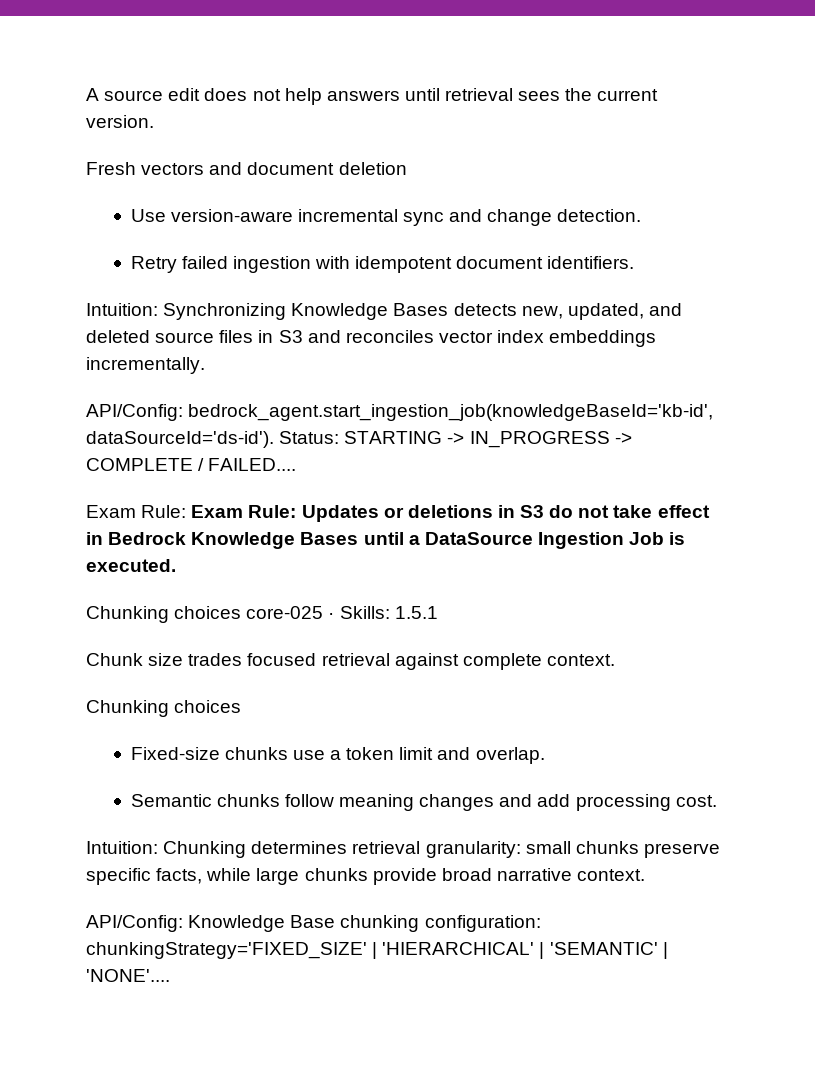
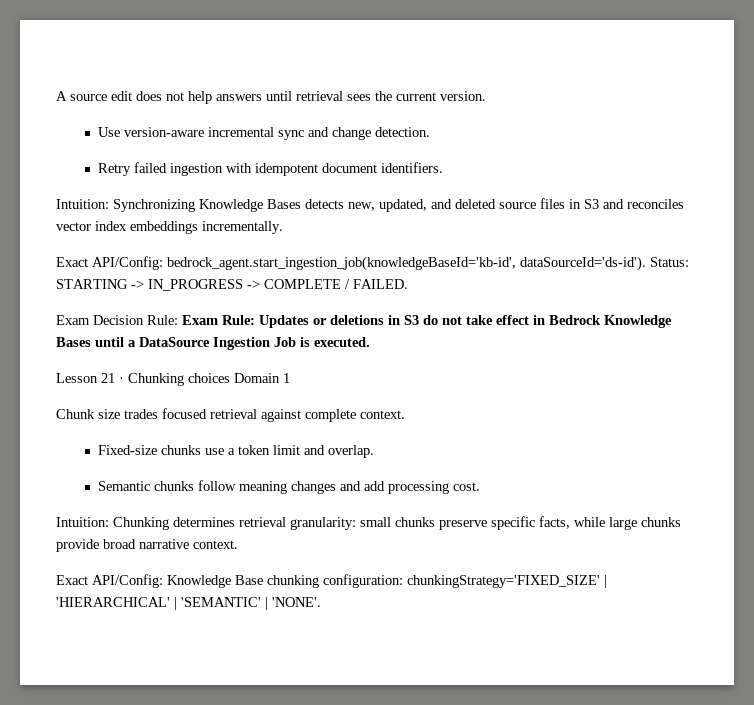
- Fresh vectors and document deletion
- API/Config: bedrock_agent.start_ingestion_job(knowledgeBaseId='kb-id', dataSourceId='ds-id').
+ Exact API/Config: bedrock_agent.start_ingestion_job(knowledgeBaseId='kb-id', dataSourceId='ds-id').
- Status: STARTING -> IN_PROGRESS -> COMPLETE / FAILED....
- Exam Rule: Exam Rule: Updates or deletions in S3 do not take effect in Bedrock Knowledge Bases until a DataSource Ingestion Job is executed.
+ Status: STARTING -> IN_PROGRESS -> COMPLETE / FAILED.
+ Exam Decision Rule: Exam Rule: Updates or deletions in S3 do not take effect in Bedrock Knowledge Bases until a DataSource Ingestion Job is executed.
- Chunking choices core-025 · Skills: 1.5.1
+ Lesson 21 · Chunking choices Domain 1
  Chunk size trades focused retrieval against complete context.
- Chunking choices
- API/Config: Knowledge Base chunking configuration: chunkingStrategy='FIXED_SIZE' | 'HIERARCHICAL' | 'SEMANTIC' | 'NONE'....
+ Exact API/Config: Knowledge Base chunking configuration: chunkingStrategy='FIXED_SIZE' | 'HIERARCHICAL' | 'SEMANTIC' | 'NONE'.

